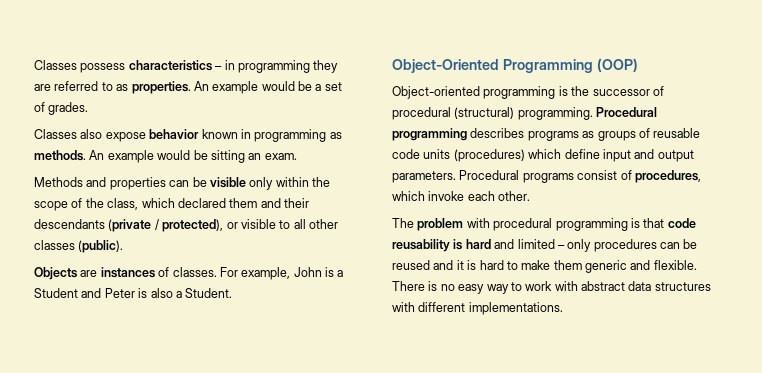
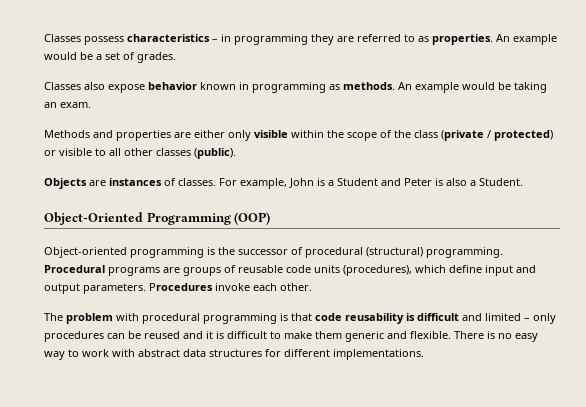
- An example would be sitting an exam.
+ An example would be taking an exam.
- Methods and properties can be visible only within the scope of the class, which declared them and their descendants (private / protected), or visible to all other classes (public).
+ Methods and properties are either only visible within the scope of the class (private / protected) or visible to all other classes (public).
- Procedural programming describes programs as groups of reusable code units (procedures) which define input and output parameters.
+ Procedural programs are groups of reusable code units (procedures), which define input and output parameters.
- Procedural programs consist of procedures, which invoke each other.
+ Procedures invoke each other.
- The problem with procedural programming is that code reusability is hard and limited – only procedures can be reused and it is hard to make them generic and flexible.
+ The problem with procedural programming is that code reusability is difficult and limited – only procedures can be reused and it is difficult to make them generic and flexible.
- There is no easy way to work with abstract data structures with different implementations.
+ There is no easy way to work with abstract data structures for different implementations.

